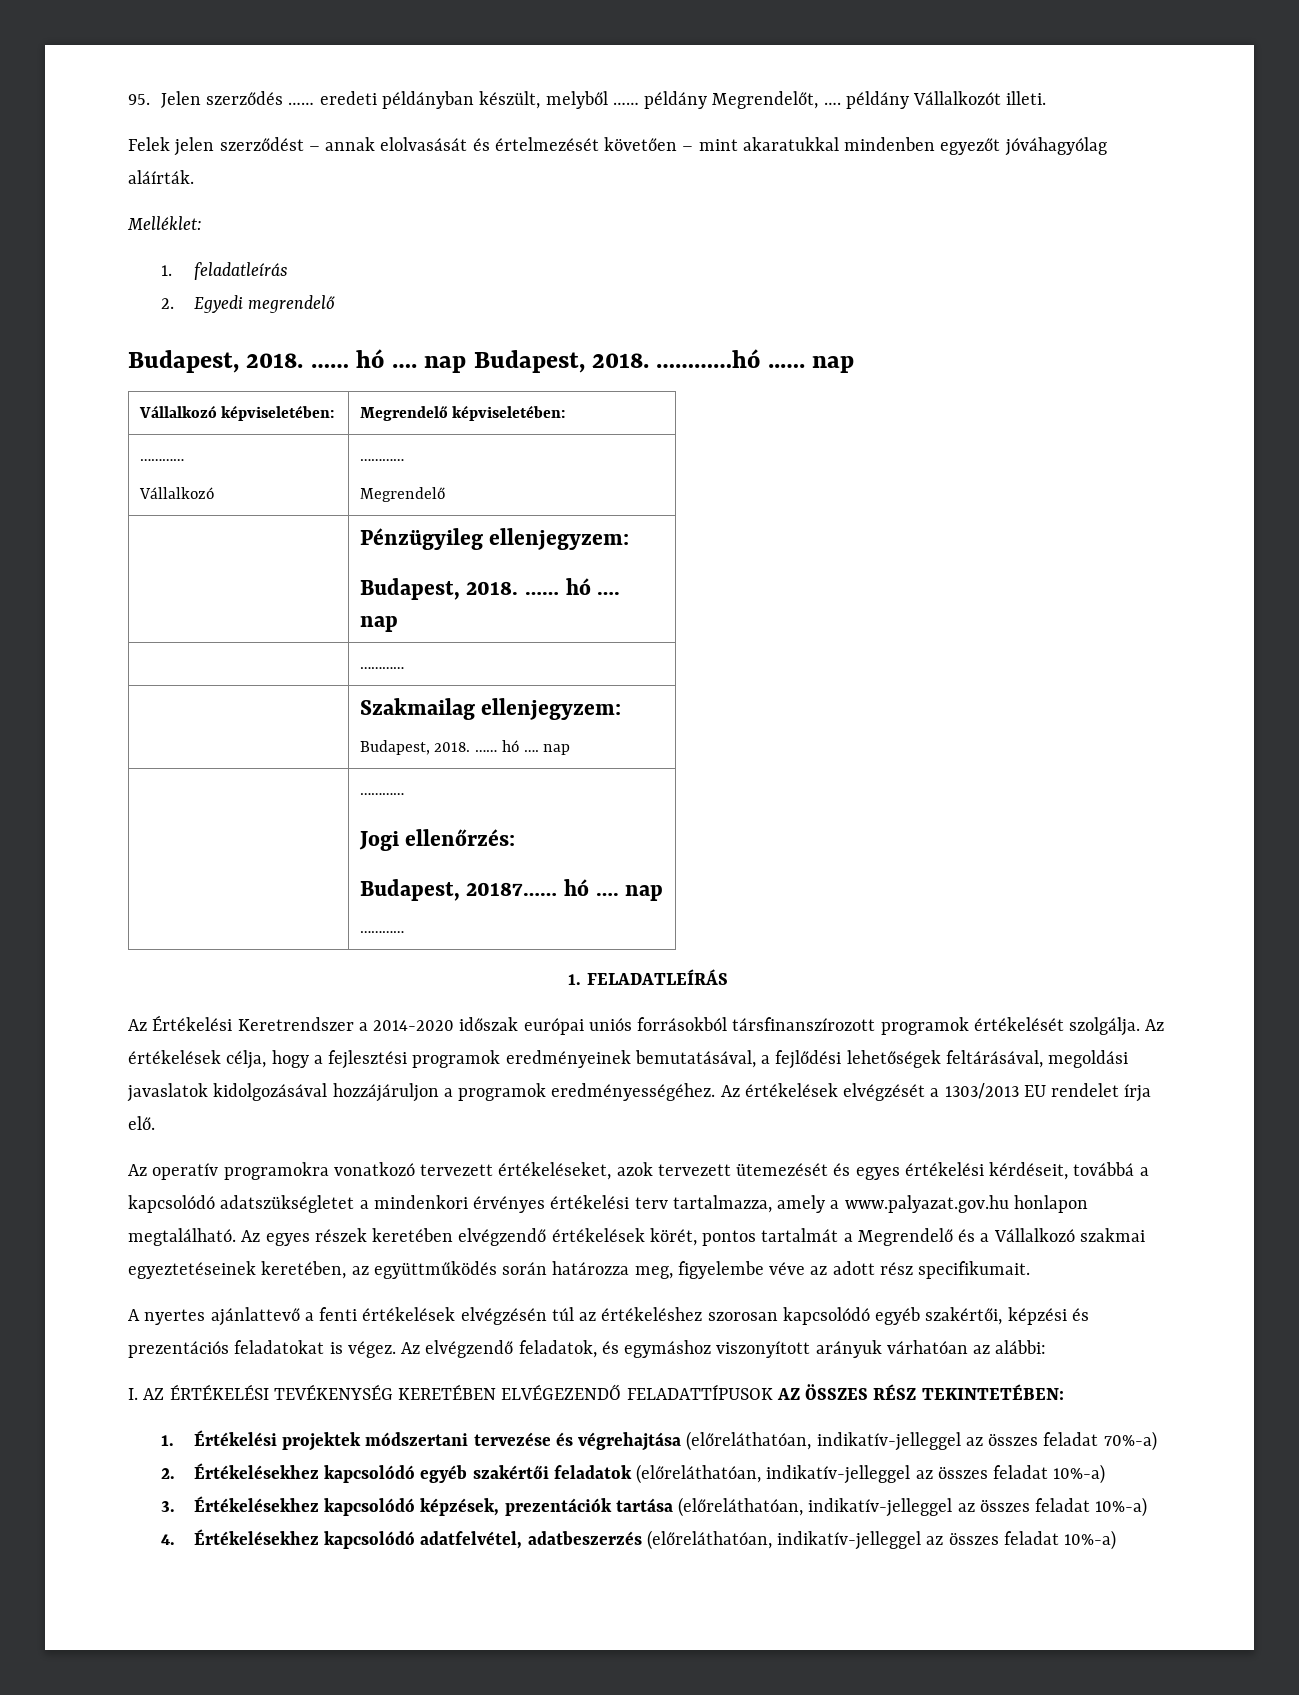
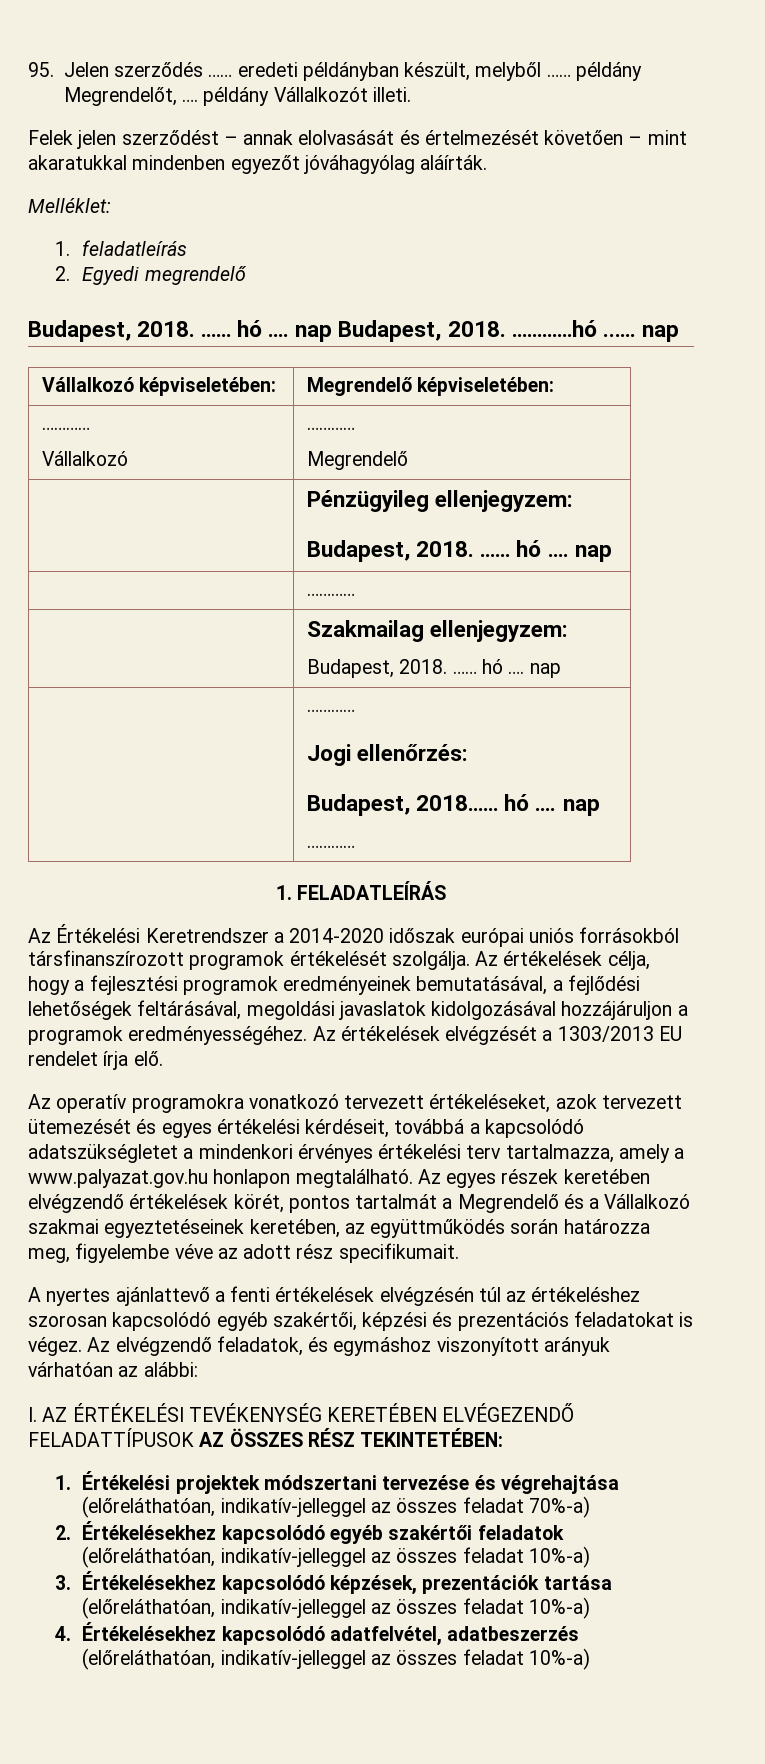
  | Szakmailag ellenjegyzem:
  Budapest, 2018. …… hó …. nap
  | …………
  Jogi ellenőrzés:
- Budapest, 20187…… hó …. nap
+ Budapest, 2018…… hó …. nap

